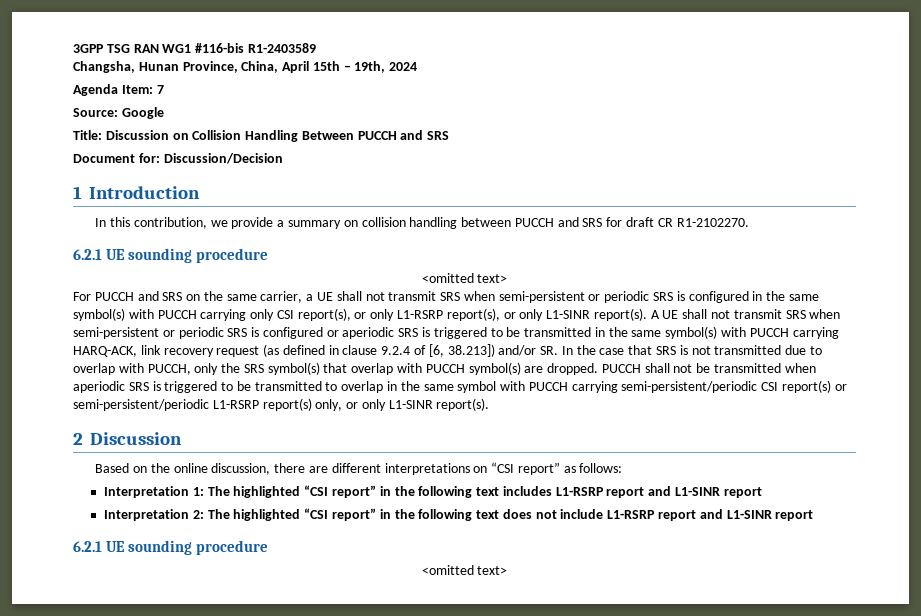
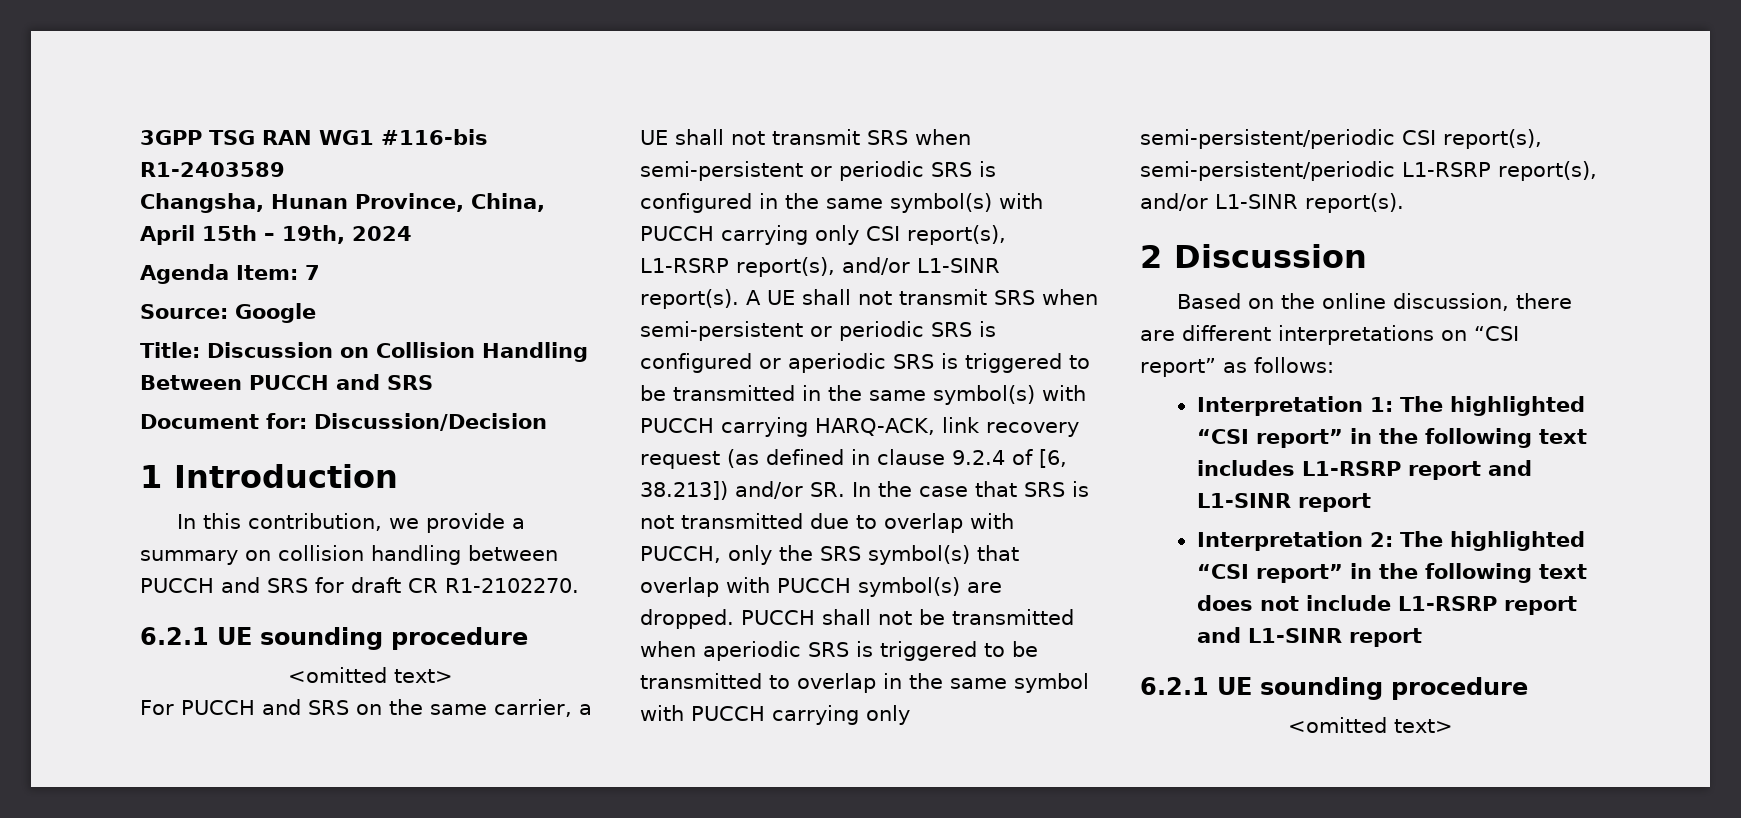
- For PUCCH and SRS on the same carrier, a UE shall not transmit SRS when semi-persistent or periodic SRS is configured in the same symbol(s) with PUCCH carrying only CSI report(s), or only L1-RSRP report(s), or only L1-SINR report(s).
+ For PUCCH and SRS on the same carrier, a UE shall not transmit SRS when semi-persistent or periodic SRS is configured in the same symbol(s) with PUCCH carrying only CSI report(s), L1-RSRP report(s), and/or L1-SINR report(s).
- PUCCH shall not be transmitted when aperiodic SRS is triggered to be transmitted to overlap in the same symbol with PUCCH carrying semi-persistent/periodic CSI report(s) or semi-persistent/periodic L1-RSRP report(s) only, or only L1-SINR report(s).
+ PUCCH shall not be transmitted when aperiodic SRS is triggered to be transmitted to overlap in the same symbol with PUCCH carrying only semi-persistent/periodic CSI report(s), semi-persistent/periodic L1-RSRP report(s), and/or L1-SINR report(s).

